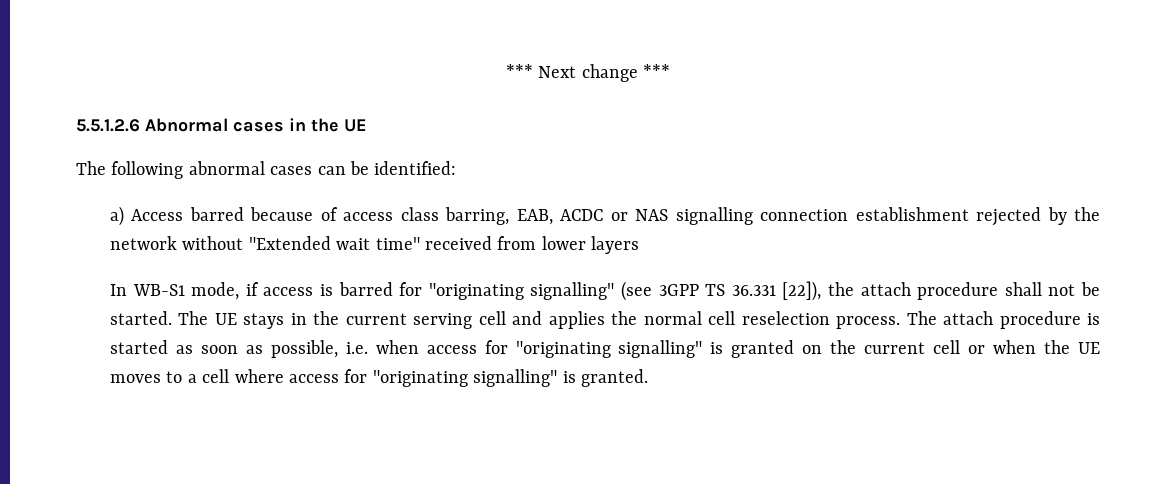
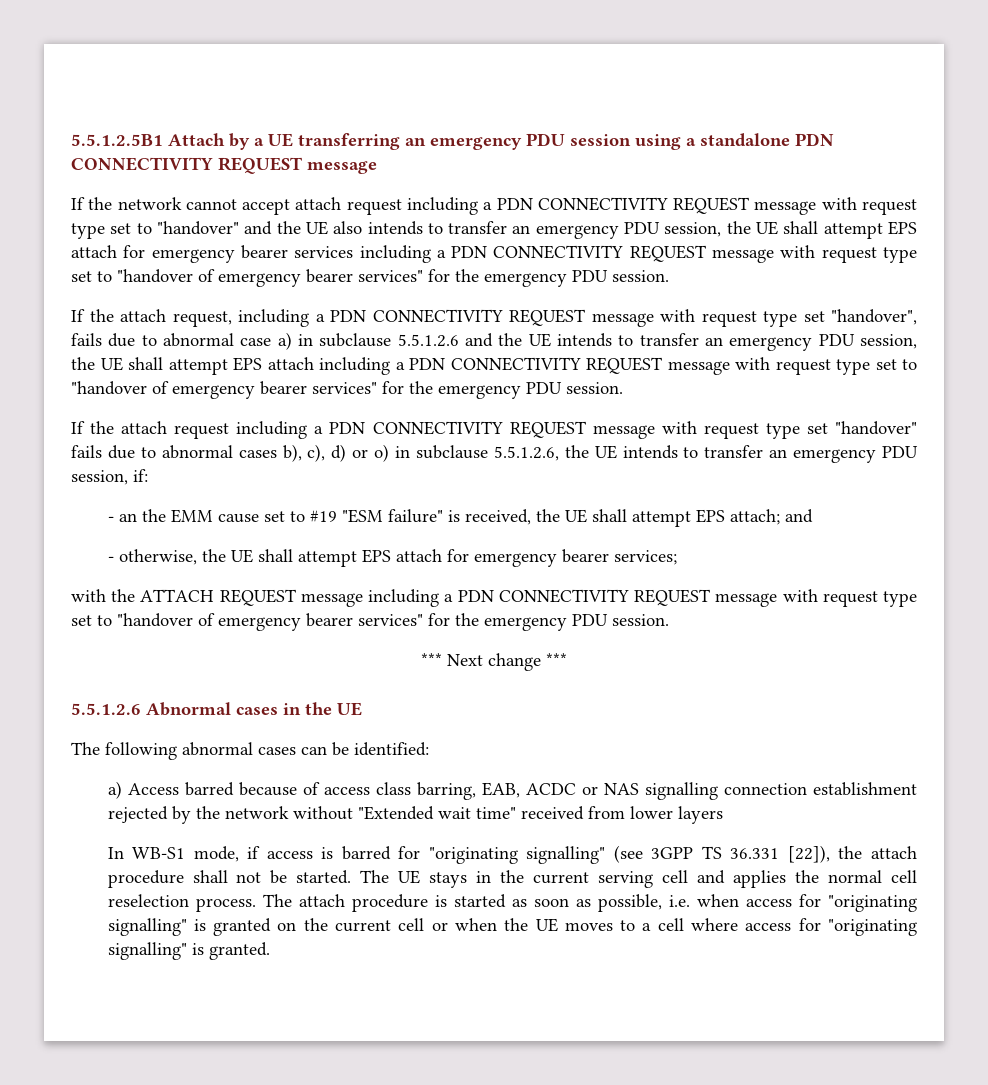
+ 5.5.1.2.5B1 Attach by a UE transferring an emergency PDU session using a standalone PDN CONNECTIVITY REQUEST message
+ If the network cannot accept attach request including a PDN CONNECTIVITY REQUEST message with request type set to "handover" and the UE also intends to transfer an emergency PDU session, the UE shall attempt EPS attach for emergency bearer services including a PDN CONNECTIVITY REQUEST message with request type set to "handover of emergency bearer services" for the emergency PDU session.
+ If the attach request, including a PDN CONNECTIVITY REQUEST message with request type set "handover", fails due to abnormal case a) in subclause 5.5.1.2.6 and the UE intends to transfer an emergency PDU session, the UE shall attempt EPS attach including a PDN CONNECTIVITY REQUEST message with request type set to "handover of emergency bearer services" for the emergency PDU session.
+ If the attach request including a PDN CONNECTIVITY REQUEST message with request type set "handover" fails due to abnormal cases b), c), d) or o) in subclause 5.5.1.2.6, the UE intends to transfer an emergency PDU session, if:
+ - an the EMM cause set to #19 "ESM failure" is received, the UE shall attempt EPS attach; and
+ - otherwise, the UE shall attempt EPS attach for emergency bearer services;
+ with the ATTACH REQUEST message including a PDN CONNECTIVITY REQUEST message with request type set to "handover of emergency bearer services" for the emergency PDU session.

